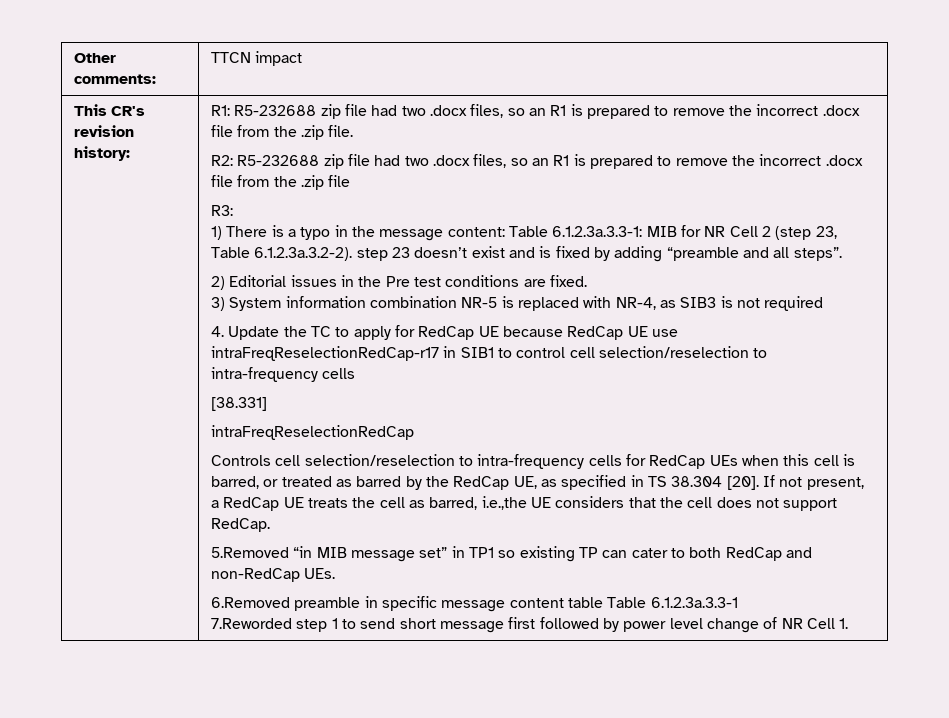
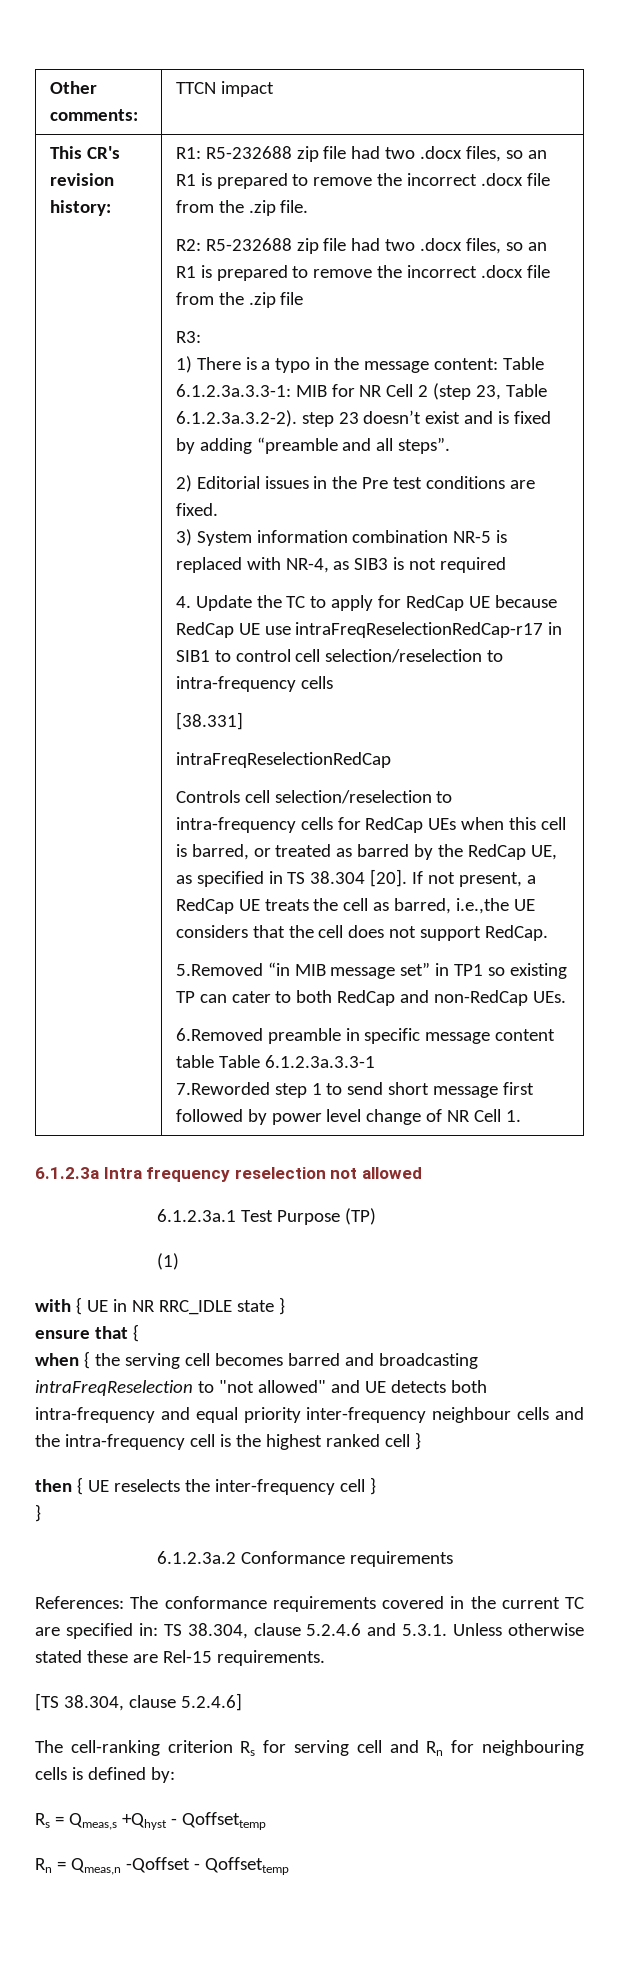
+ 6.1.2.3a Intra frequency reselection not allowed
+ 6.1.2.3a.1 Test Purpose (TP)
+ (1)
+ with { UE in NR RRC_IDLE state }
+ ensure that {
+ when { the serving cell becomes barred and broadcasting intraFreqReselection to "not allowed" and UE detects both intra-frequency and equal priority inter-frequency neighbour cells and the intra-frequency cell is the highest ranked cell }
+ then { UE reselects the inter-frequency cell }
+ }
+ 6.1.2.3a.2 Conformance requirements
+ References: The conformance requirements covered in the current TC are specified in: TS 38.304, clause 5.2.4.6 and 5.3.1. Unless otherwise stated these are Rel-15 requirements.
+ [TS 38.304, clause 5.2.4.6]
+ The cell-ranking criterion Rs for serving cell and Rn for neighbouring cells is defined by:
+ Rs = Qmeas,s +Qhyst - Qoffsettemp
+ Rn = Qmeas,n -Qoffset - Qoffsettemp

